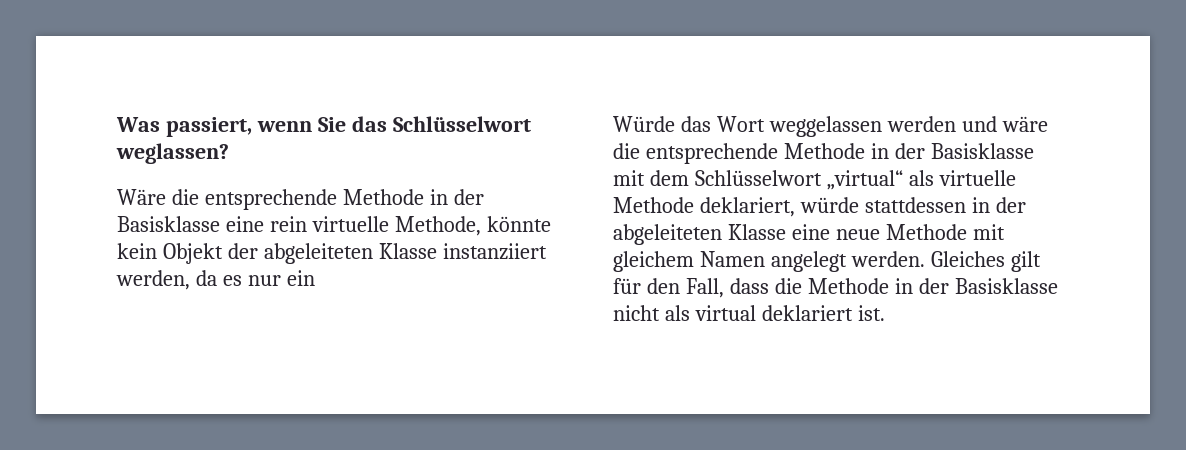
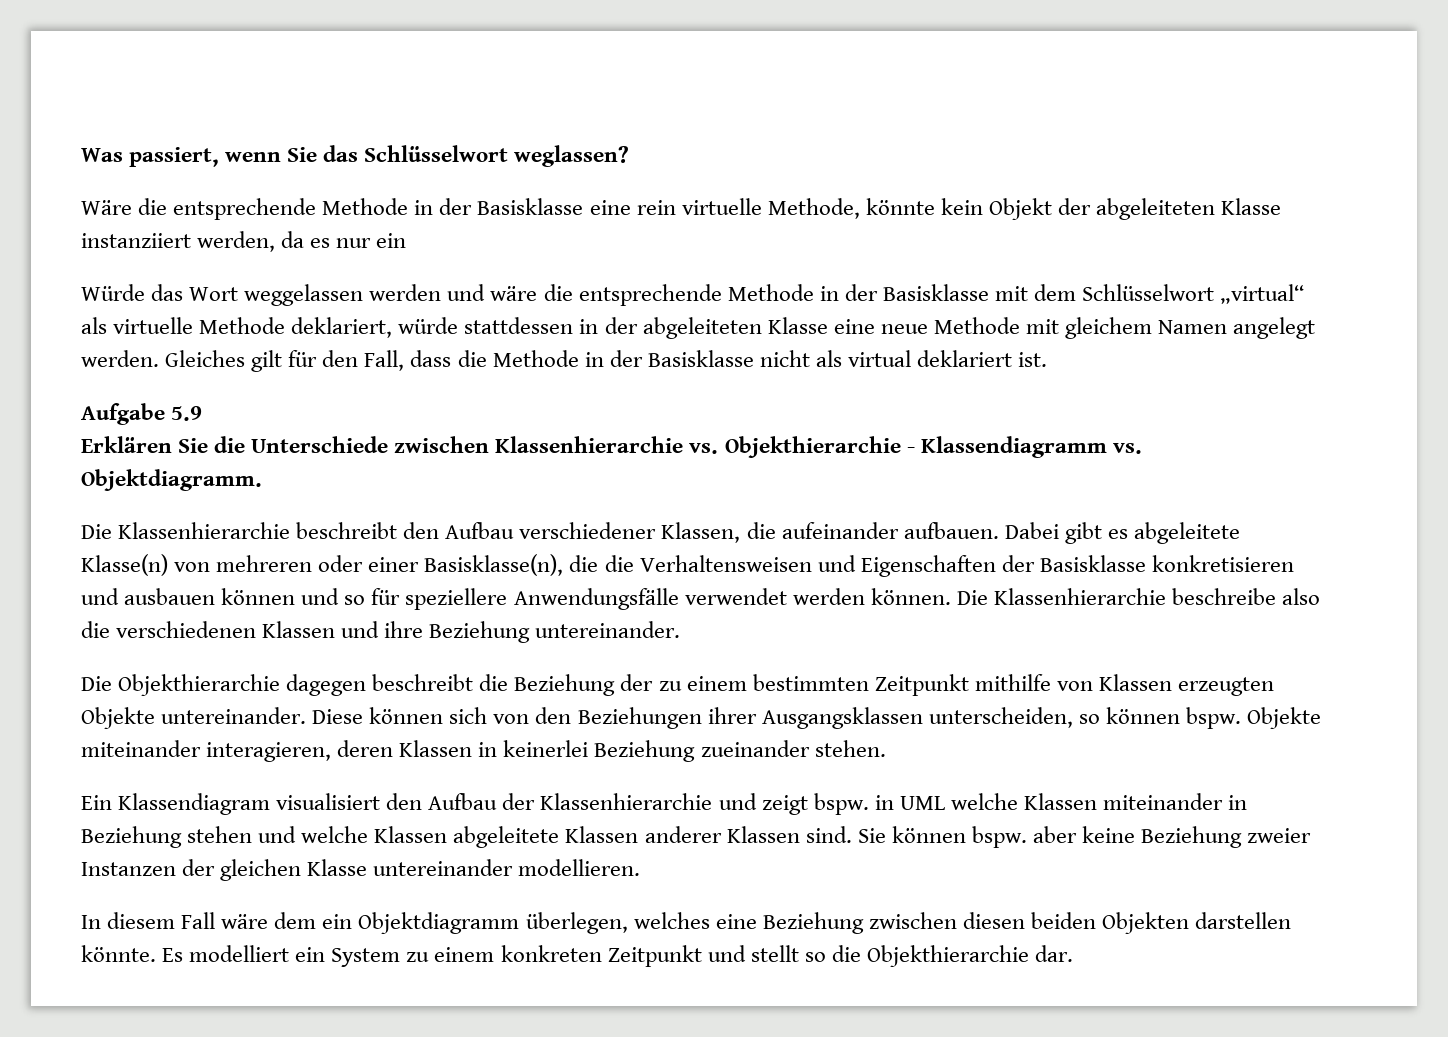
+ Aufgabe 5.9
+ Erklären Sie die Unterschiede zwischen Klassenhierarchie vs. Objekthierarchie - Klassendiagramm vs. Objektdiagramm.
+ Die Klassenhierarchie beschreibt den Aufbau verschiedener Klassen, die aufeinander aufbauen. Dabei gibt es abgeleitete Klasse(n) von mehreren oder einer Basisklasse(n), die die Verhaltensweisen und Eigenschaften der Basisklasse konkretisieren und ausbauen können und so für speziellere Anwendungsfälle verwendet werden können. Die Klassenhierarchie beschreibe also die verschiedenen Klassen und ihre Beziehung untereinander.
+ Die Objekthierarchie dagegen beschreibt die Beziehung der zu einem bestimmten Zeitpunkt mithilfe von Klassen erzeugten Objekte untereinander. Diese können sich von den Beziehungen ihrer Ausgangsklassen unterscheiden, so können bspw. Objekte miteinander interagieren, deren Klassen in keinerlei Beziehung zueinander stehen.
+ Ein Klassendiagram visualisiert den Aufbau der Klassenhierarchie und zeigt bspw. in UML welche Klassen miteinander in Beziehung stehen und welche Klassen abgeleitete Klassen anderer Klassen sind. Sie können bspw. aber keine Beziehung zweier Instanzen der gleichen Klasse untereinander modellieren.
+ In diesem Fall wäre dem ein Objektdiagramm überlegen, welches eine Beziehung zwischen diesen beiden Objekten darstellen könnte. Es modelliert ein System zu einem konkreten Zeitpunkt und stellt so die Objekthierarchie dar.

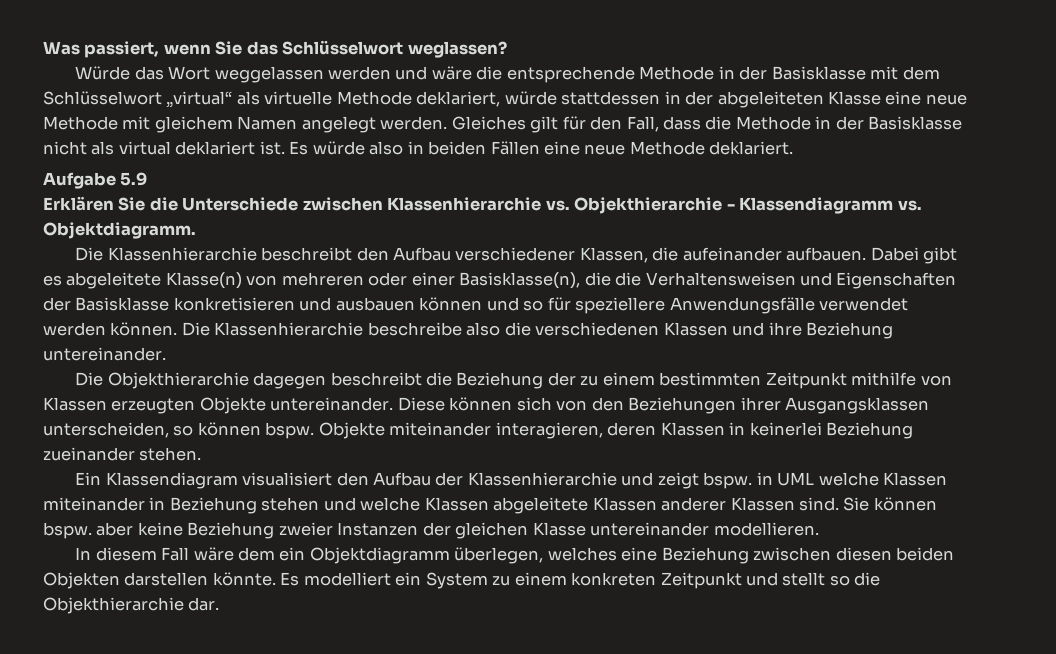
- Wäre die entsprechende Methode in der Basisklasse eine rein virtuelle Methode, könnte kein Objekt der abgeleiteten Klasse instanziiert werden, da es nur ein
+ Es würde also in beiden Fällen eine neue Methode deklariert.

